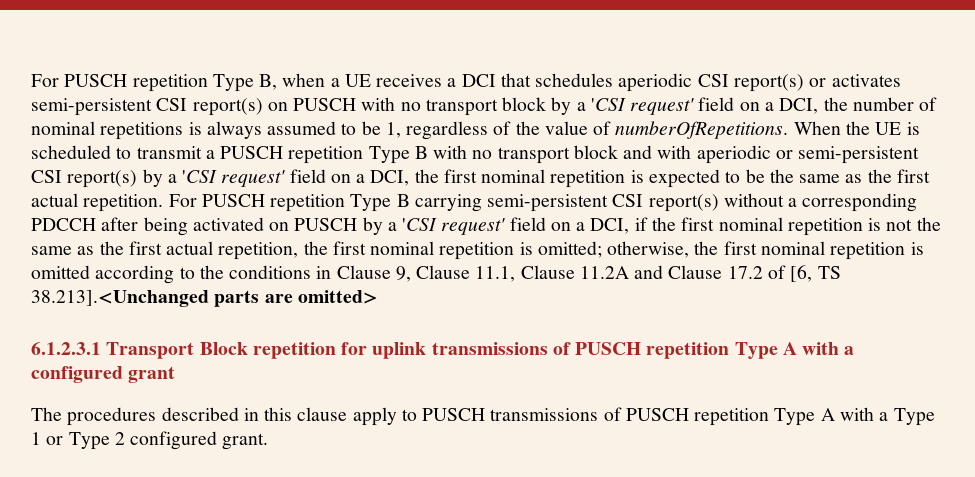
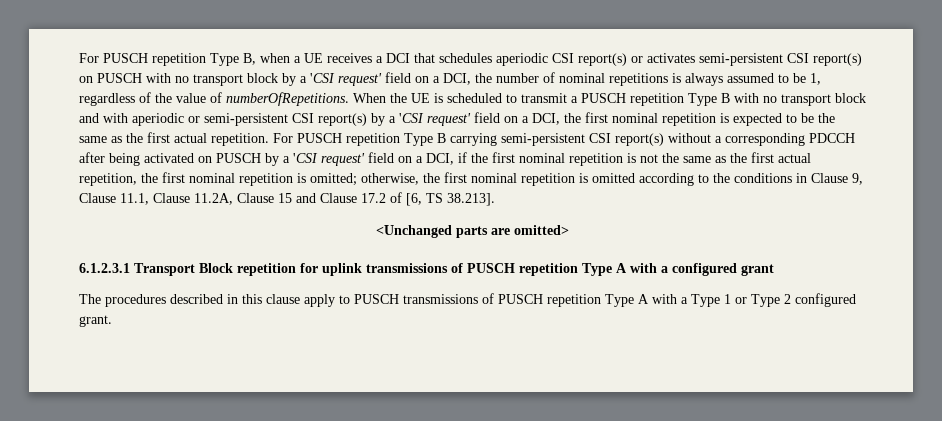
- otherwise, the first nominal repetition is omitted according to the conditions in Clause 9, Clause 11.1, Clause 11.2A and Clause 17.2 of [6, TS 38.213].<Unchanged parts are omitted>
+ otherwise, the first nominal repetition is omitted according to the conditions in Clause 9, Clause 11.1, Clause 11.2A, Clause 15 and Clause 17.2 of [6, TS 38.213].
+ <Unchanged parts are omitted>

